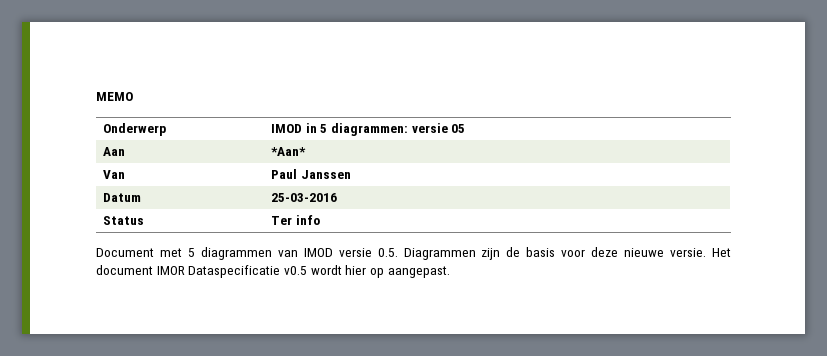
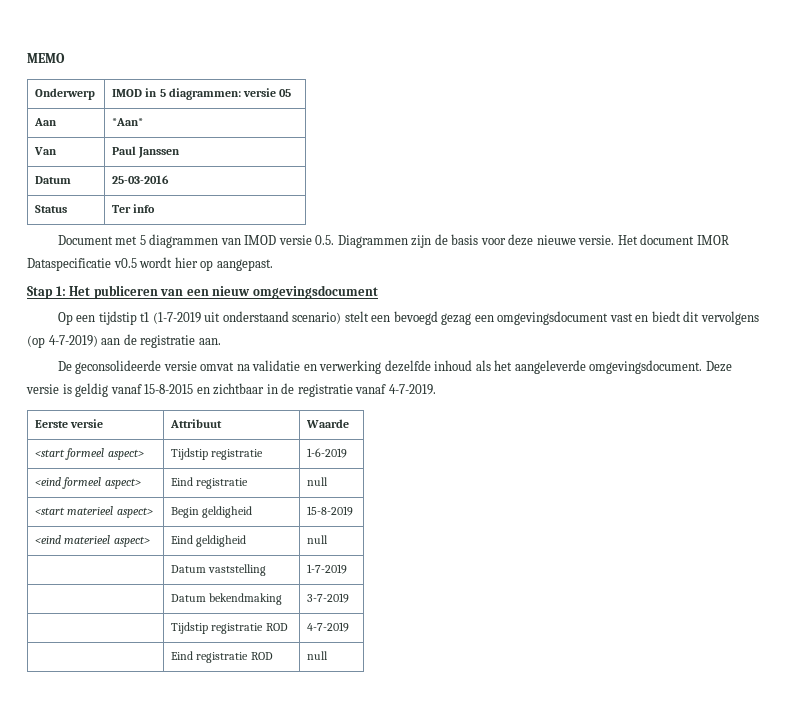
+ Stap 1: Het publiceren van een nieuw omgevingsdocument
+ Op een tijdstip t1 (1-7-2019 uit onderstaand scenario) stelt een bevoegd gezag een omgevingsdocument vast en biedt dit vervolgens (op 4-7-2019) aan de registratie aan.
+ De geconsolideerde versie omvat na validatie en verwerking dezelfde inhoud als het aangeleverde omgevingsdocument. Deze versie is geldig vanaf 15-8-2015 en zichtbaar in de registratie vanaf 4-7-2019.
+ Eerste versie | Attribuut | Waarde
+ <start formeel aspect> | Tijdstip registratie | 1-6-2019
+ <eind formeel aspect> | Eind registratie | null
+ <start materieel aspect> | Begin geldigheid | 15-8-2019
+ <eind materieel aspect> | Eind geldigheid | null
+ | Datum vaststelling | 1-7-2019
+ | Datum bekendmaking | 3-7-2019
+ | Tijdstip registratie ROD | 4-7-2019
+ | Eind registratie ROD | null

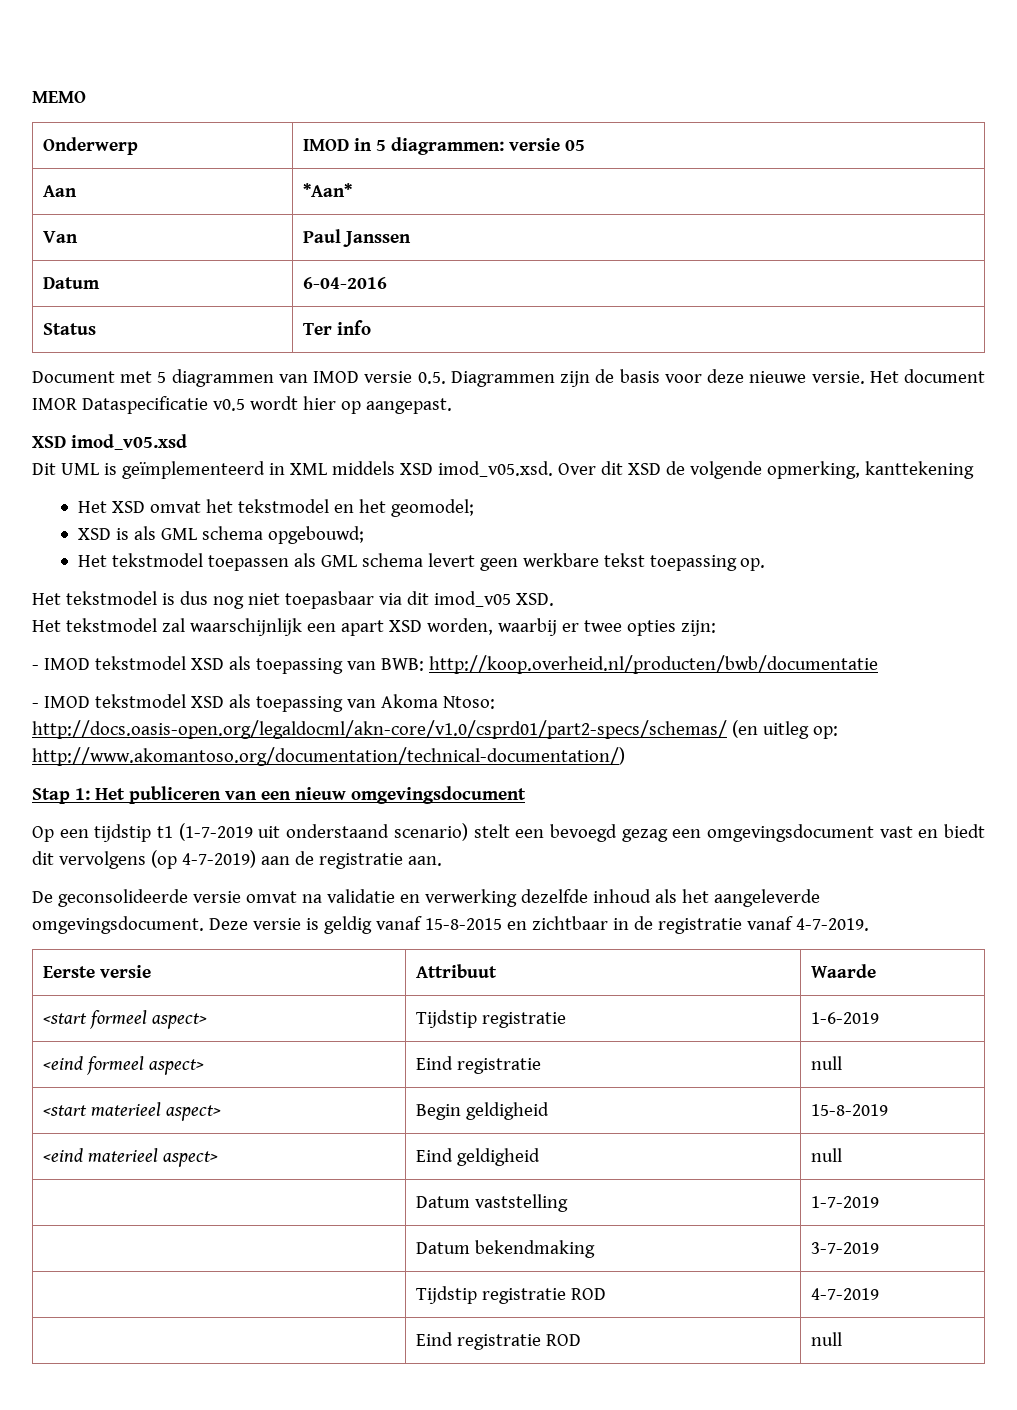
- Datum | 25-03-2016
+ Datum | 6-04-2016
+ XSD imod_v05.xsd
+ Dit UML is geïmplementeerd in XML middels XSD imod_v05.xsd. Over dit XSD de volgende opmerking, kanttekening
+ Het XSD omvat het tekstmodel en het geomodel;
+ XSD is als GML schema opgebouwd;
+ Het tekstmodel toepassen als GML schema levert geen werkbare tekst toepassing op.
+ Het tekstmodel is dus nog niet toepasbaar via dit imod_v05 XSD.
+ Het tekstmodel zal waarschijnlijk een apart XSD worden, waarbij er twee opties zijn:
+ - IMOD tekstmodel XSD als toepassing van BWB: http://koop.overheid.nl/producten/bwb/documentatie
+ - IMOD tekstmodel XSD als toepassing van Akoma Ntoso: http://docs.oasis-open.org/legaldocml/akn-core/v1.0/csprd01/part2-specs/schemas/ (en uitleg op: http://www.akomantoso.org/documentation/technical-documentation/)

